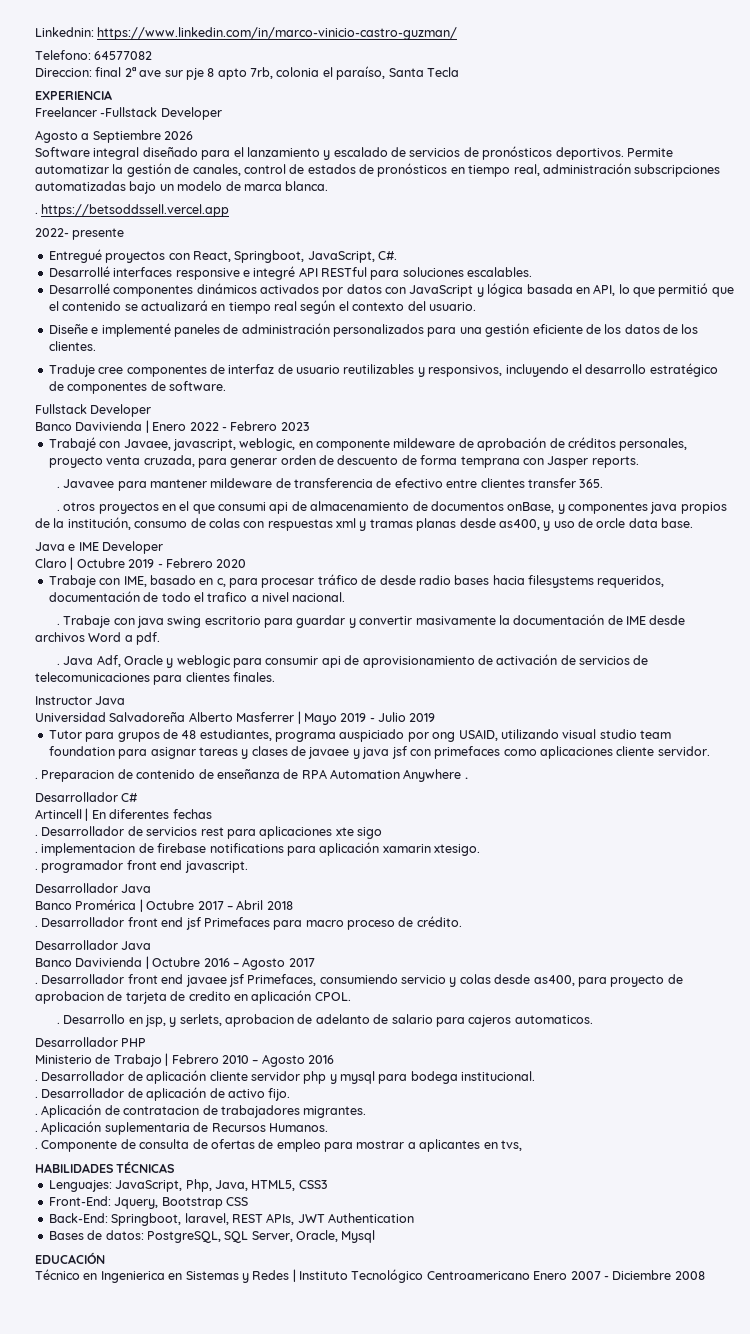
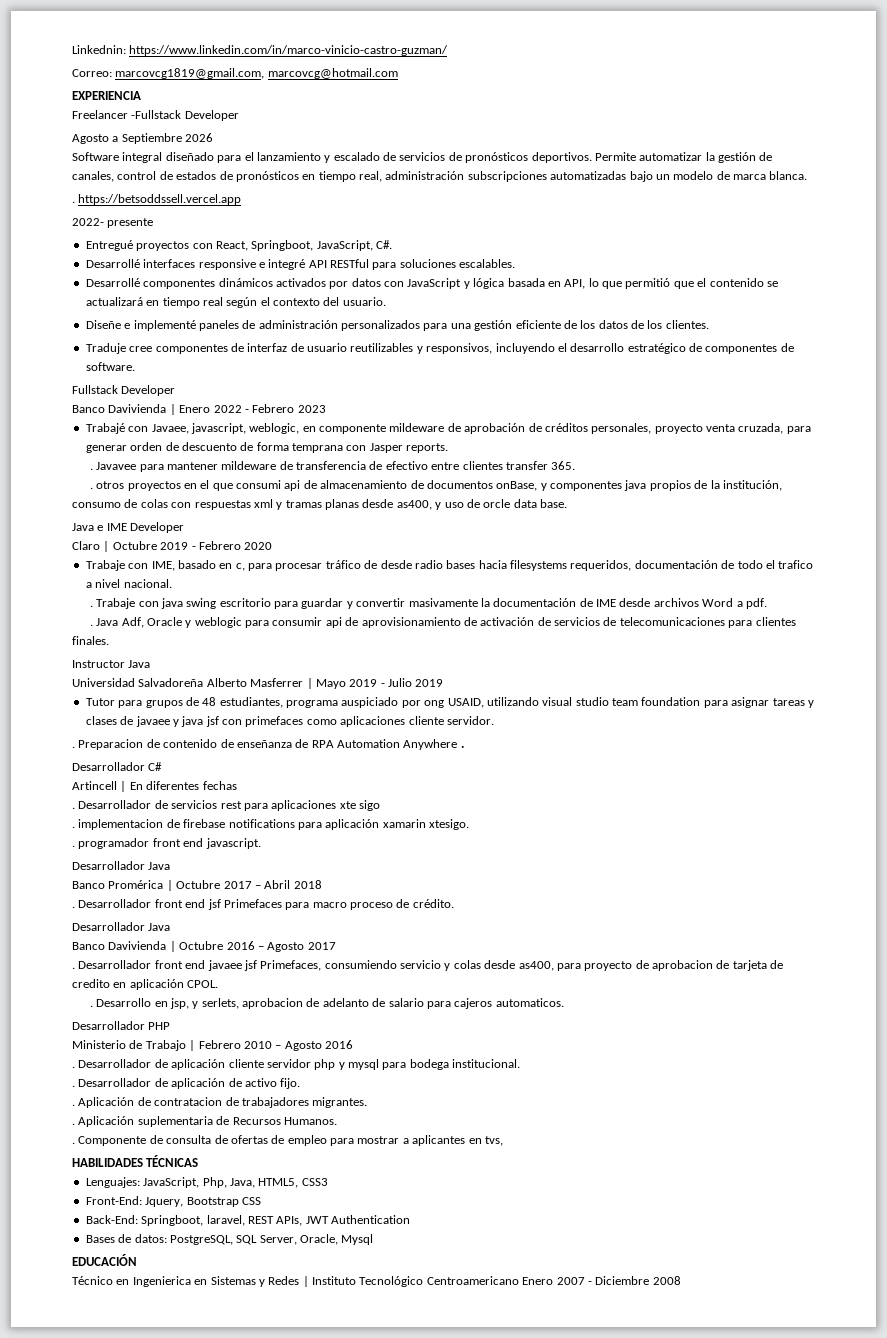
- Telefono: 64577082
- Direccion: final 2ª ave sur pje 8 apto 7rb, colonia el paraíso, Santa Tecla
+ Correo: marcovcg1819@gmail.com, marcovcg@hotmail.com

